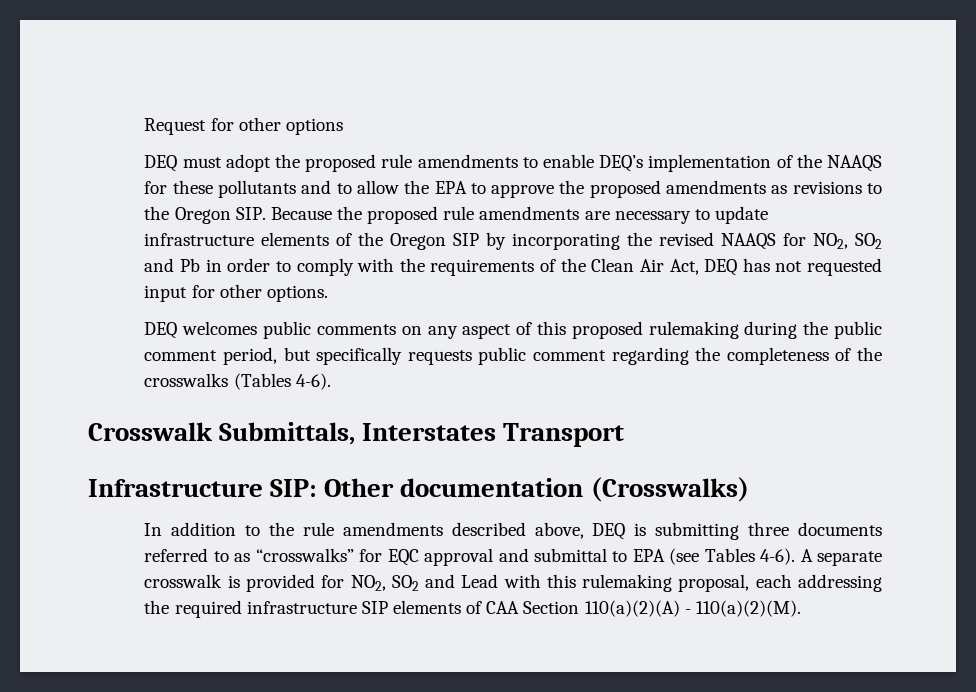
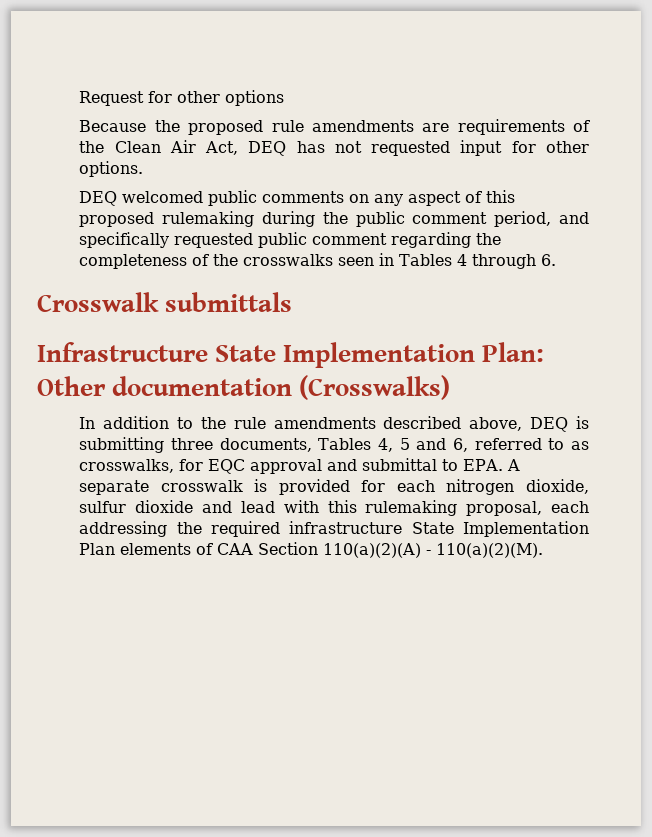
- DEQ must adopt the proposed rule amendments to enable DEQ’s implementation of the NAAQS for these pollutants and to allow the EPA to approve the proposed amendments as revisions to the Oregon SIP. Because the proposed rule amendments are necessary to update infrastructure elements of the Oregon SIP by incorporating the revised NAAQS for NO2, SO2 and Pb in order to comply with the requirements of the Clean Air Act, DEQ has not requested input for other options.
+ Because the proposed rule amendments are requirements of the Clean Air Act, DEQ has not requested input for other options.
- DEQ welcomes public comments on any aspect of this proposed rulemaking during the public comment period, but specifically requests public comment regarding the completeness of the crosswalks (Tables 4-6).
- Crosswalk Submittals, Interstates Transport
- Infrastructure SIP: Other documentation (Crosswalks)
+ DEQ welcomed public comments on any aspect of this proposed rulemaking during the public comment period, and specifically requested public comment regarding the completeness of the crosswalks seen in Tables 4 through 6.
+ Crosswalk submittals
+ Infrastructure State Implementation Plan: Other documentation (Crosswalks)
- In addition to the rule amendments described above, DEQ is submitting three documents referred to as “crosswalks” for EQC approval and submittal to EPA (see Tables 4-6). A separate crosswalk is provided for NO2, SO2 and Lead with this rulemaking proposal, each addressing the required infrastructure SIP elements of CAA Section 110(a)(2)(A) - 110(a)(2)(M).
+ In addition to the rule amendments described above, DEQ is submitting three documents, Tables 4, 5 and 6, referred to as crosswalks, for EQC approval and submittal to EPA. A separate crosswalk is provided for each nitrogen dioxide, sulfur dioxide and lead with this rulemaking proposal, each addressing the required infrastructure State Implementation Plan elements of CAA Section 110(a)(2)(A) - 110(a)(2)(M).

